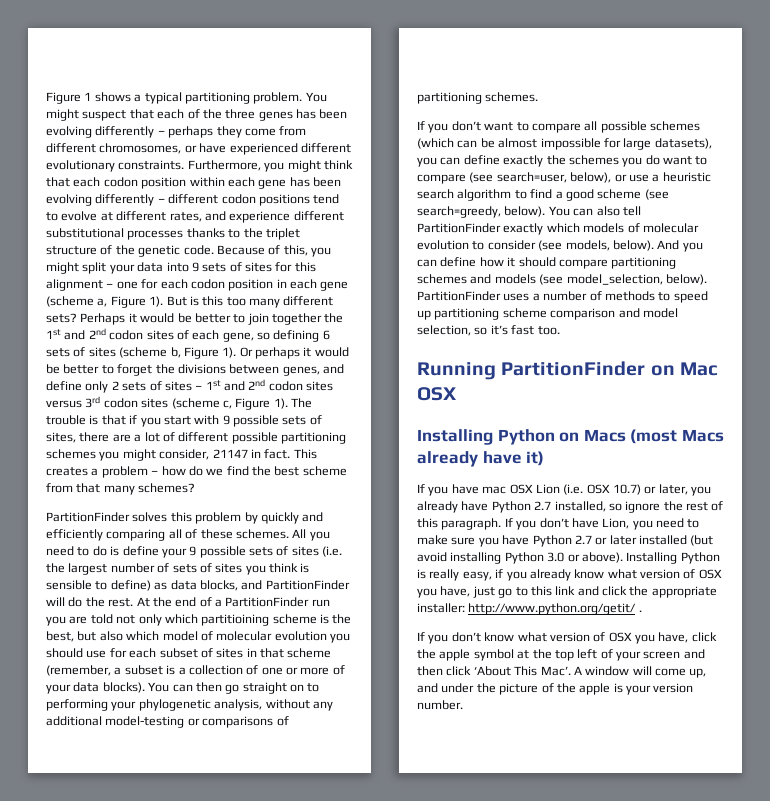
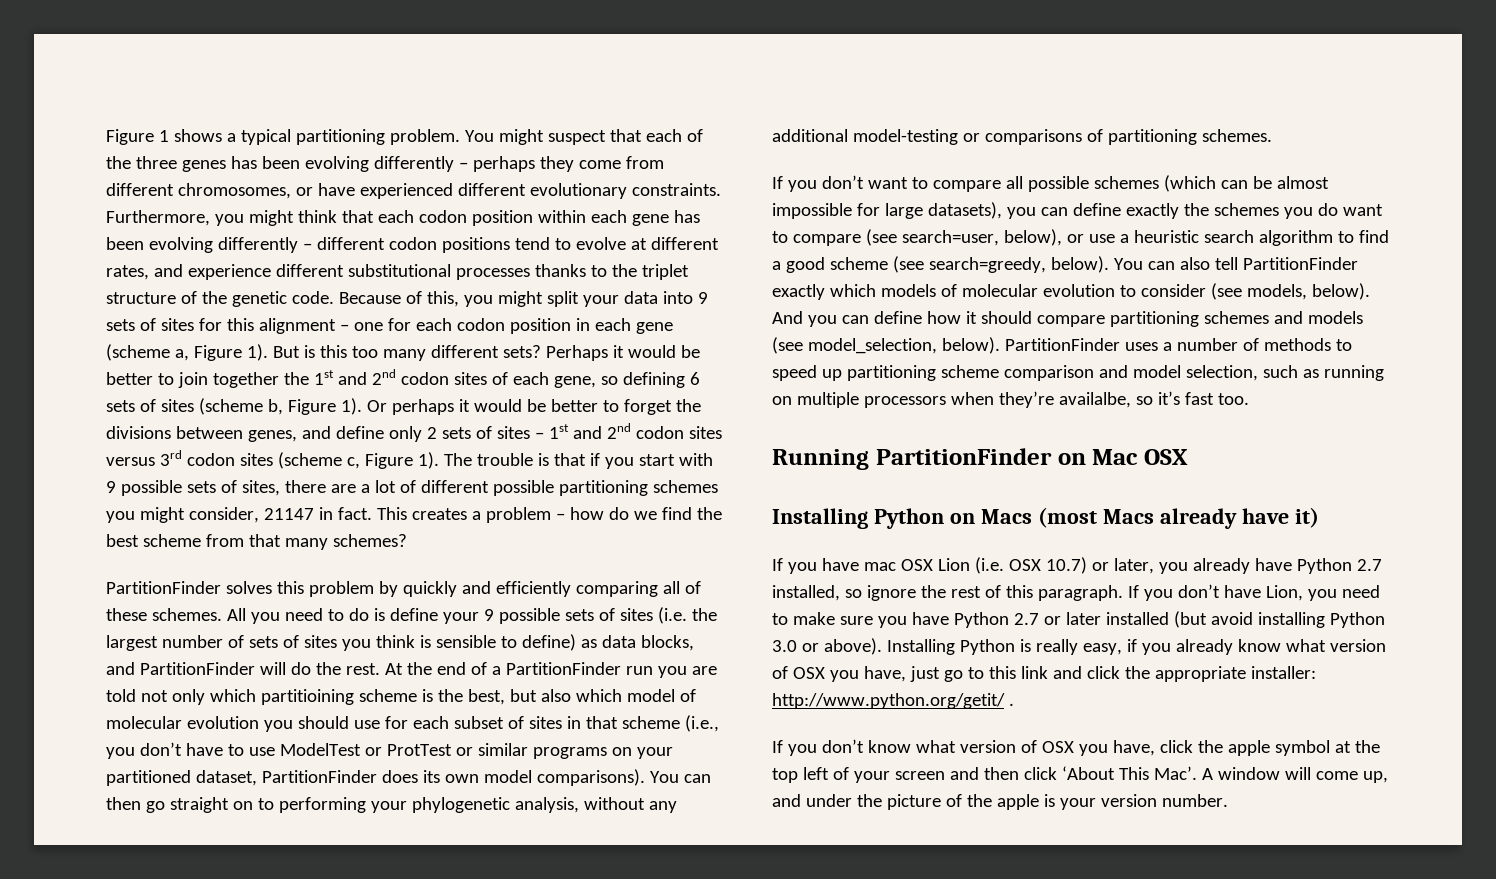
- At the end of a PartitionFinder run you are told not only which partitioining scheme is the best, but also which model of molecular evolution you should use for each subset of sites in that scheme (remember, a subset is a collection of one or more of your data blocks).
+ At the end of a PartitionFinder run you are told not only which partitioining scheme is the best, but also which model of molecular evolution you should use for each subset of sites in that scheme (i.e., you don’t have to use ModelTest or ProtTest or similar programs on your partitioned dataset, PartitionFinder does its own model comparisons).
- PartitionFinder uses a number of methods to speed up partitioning scheme comparison and model selection, so it’s fast too.
+ PartitionFinder uses a number of methods to speed up partitioning scheme comparison and model selection, such as running on multiple processors when they’re availalbe, so it’s fast too.

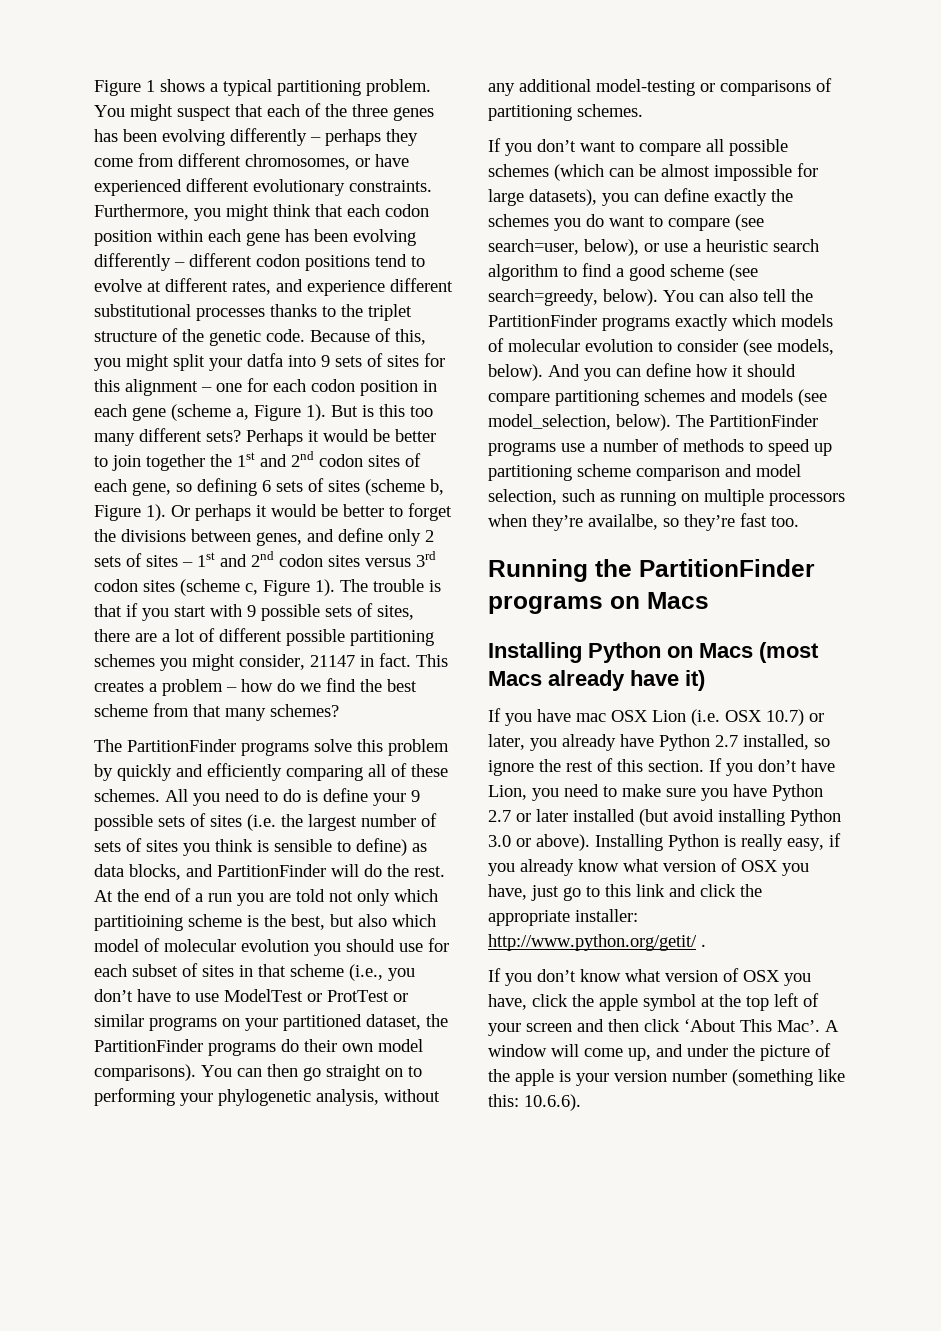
- Because of this, you might split your data into 9 sets of sites for this alignment – one for each codon position in each gene (scheme a, Figure 1).
+ Because of this, you might split your datfa into 9 sets of sites for this alignment – one for each codon position in each gene (scheme a, Figure 1).
- PartitionFinder solves this problem by quickly and efficiently comparing all of these schemes.
+ The PartitionFinder programs solve this problem by quickly and efficiently comparing all of these schemes.
- At the end of a PartitionFinder run you are told not only which partitioining scheme is the best, but also which model of molecular evolution you should use for each subset of sites in that scheme (i.e., you don’t have to use ModelTest or ProtTest or similar programs on your partitioned dataset, PartitionFinder does its own model comparisons).
+ At the end of a run you are told not only which partitioining scheme is the best, but also which model of molecular evolution you should use for each subset of sites in that scheme (i.e., you don’t have to use ModelTest or ProtTest or similar programs on your partitioned dataset, the PartitionFinder programs do their own model comparisons).
- You can also tell PartitionFinder exactly which models of molecular evolution to consider (see models, below).
+ You can also tell the PartitionFinder programs exactly which models of molecular evolution to consider (see models, below).
- PartitionFinder uses a number of methods to speed up partitioning scheme comparison and model selection, such as running on multiple processors when they’re availalbe, so it’s fast too.
+ The PartitionFinder programs use a number of methods to speed up partitioning scheme comparison and model selection, such as running on multiple processors when they’re availalbe, so they’re fast too.
- Running PartitionFinder on Mac OSX
+ Running the PartitionFinder programs on Macs
- If you have mac OSX Lion (i.e. OSX 10.7) or later, you already have Python 2.7 installed, so ignore the rest of this paragraph.
+ If you have mac OSX Lion (i.e. OSX 10.7) or later, you already have Python 2.7 installed, so ignore the rest of this section.
- A window will come up, and under the picture of the apple is your version number.
+ A window will come up, and under the picture of the apple is your version number (something like this: 10.6.6).

